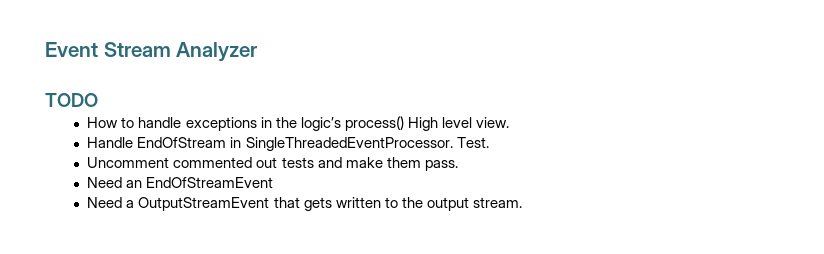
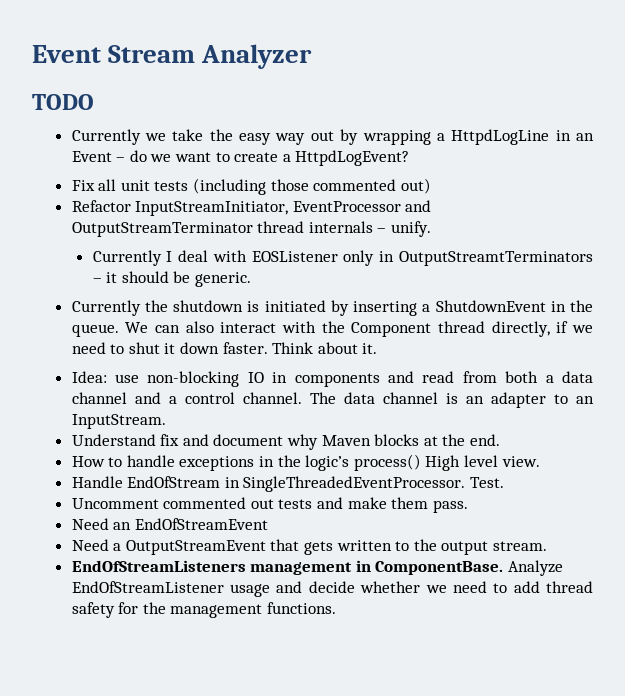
+ Currently we take the easy way out by wrapping a HttpdLogLine in an Event – do we want to create a HttpdLogEvent?
+ Fix all unit tests (including those commented out)
+ Refactor InputStreamInitiator, EventProcessor and OutputStreamTerminator thread internals – unify.
+ Currently I deal with EOSListener only in OutputStreamtTerminators – it should be generic.
+ Currently the shutdown is initiated by inserting a ShutdownEvent in the queue. We can also interact with the Component thread directly, if we need to shut it down faster. Think about it.
+ Idea: use non-blocking IO in components and read from both a data channel and a control channel. The data channel is an adapter to an InputStream.
+ Understand fix and document why Maven blocks at the end.
+ EndOfStreamListeners management in ComponentBase. Analyze EndOfStreamListener usage and decide whether we need to add thread safety for the management functions.

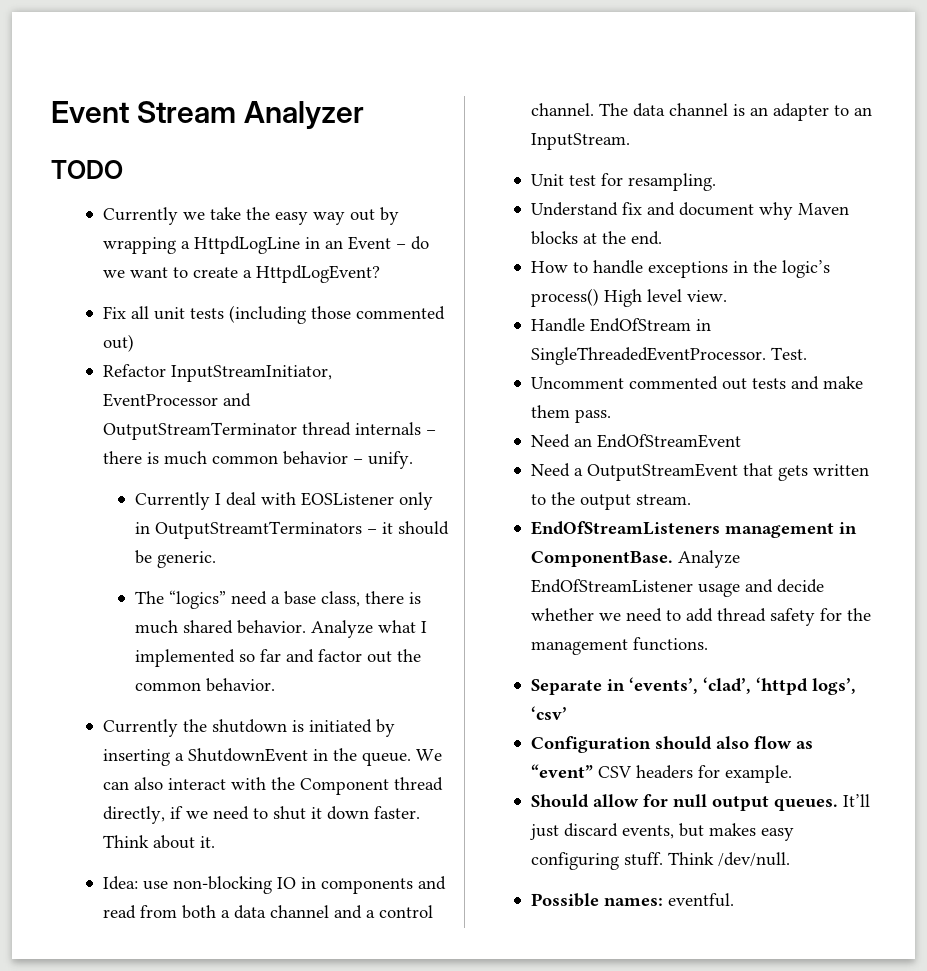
- Refactor InputStreamInitiator, EventProcessor and OutputStreamTerminator thread internals – unify.
+ Refactor InputStreamInitiator, EventProcessor and OutputStreamTerminator thread internals – there is much common behavior – unify.
+ The “logics” need a base class, there is much shared behavior. Analyze what I implemented so far and factor out the common behavior.
+ Unit test for resampling.
+ Separate in ‘events’, ‘clad’, ‘httpd logs’, ‘csv’
+ Configuration should also flow as “event” CSV headers for example.
+ Should allow for null output queues. It’ll just discard events, but makes easy configuring stuff. Think /dev/null.
+ Possible names: eventful.

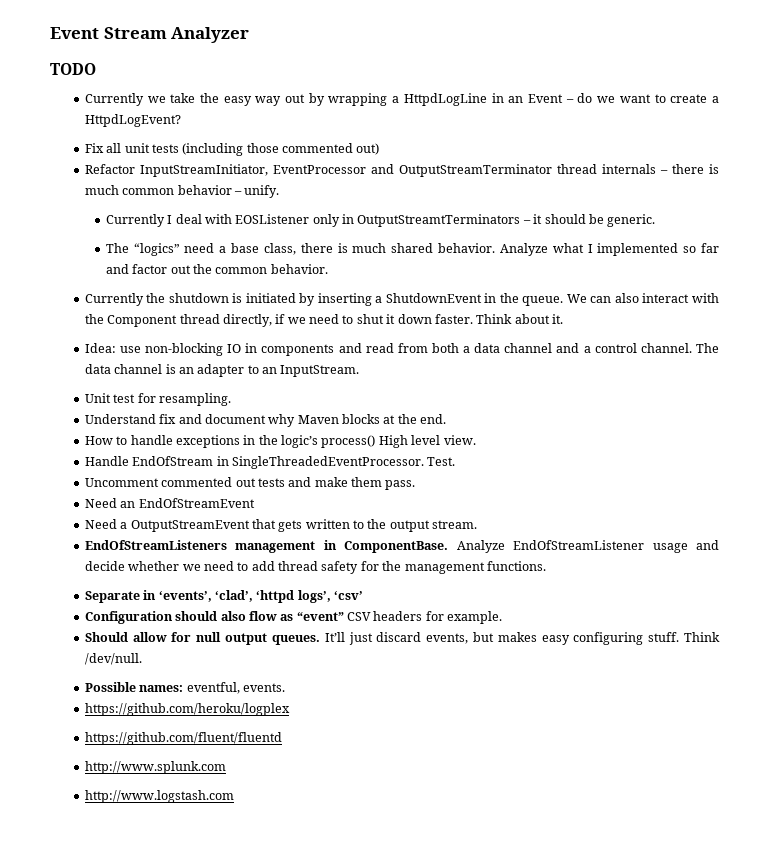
- Possible names: eventful.
+ Possible names: eventful, events.
+ https://github.com/heroku/logplex
+ https://github.com/fluent/fluentd
+ http://www.splunk.com
+ http://www.logstash.com

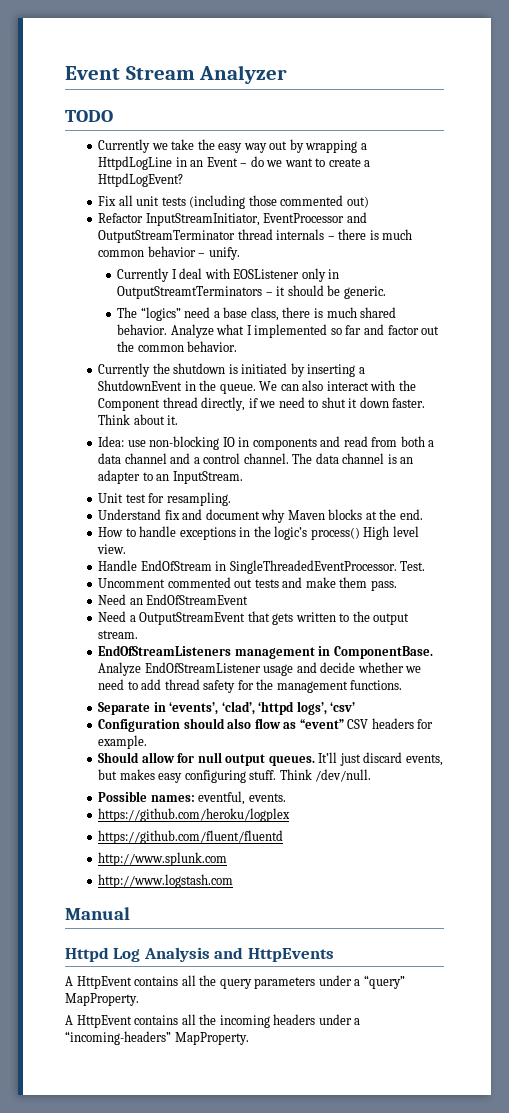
+ Manual
+ Httpd Log Analysis and HttpEvents
+ A HttpEvent contains all the query parameters under a “query” MapProperty.
+ A HttpEvent contains all the incoming headers under a “incoming-headers” MapProperty.

